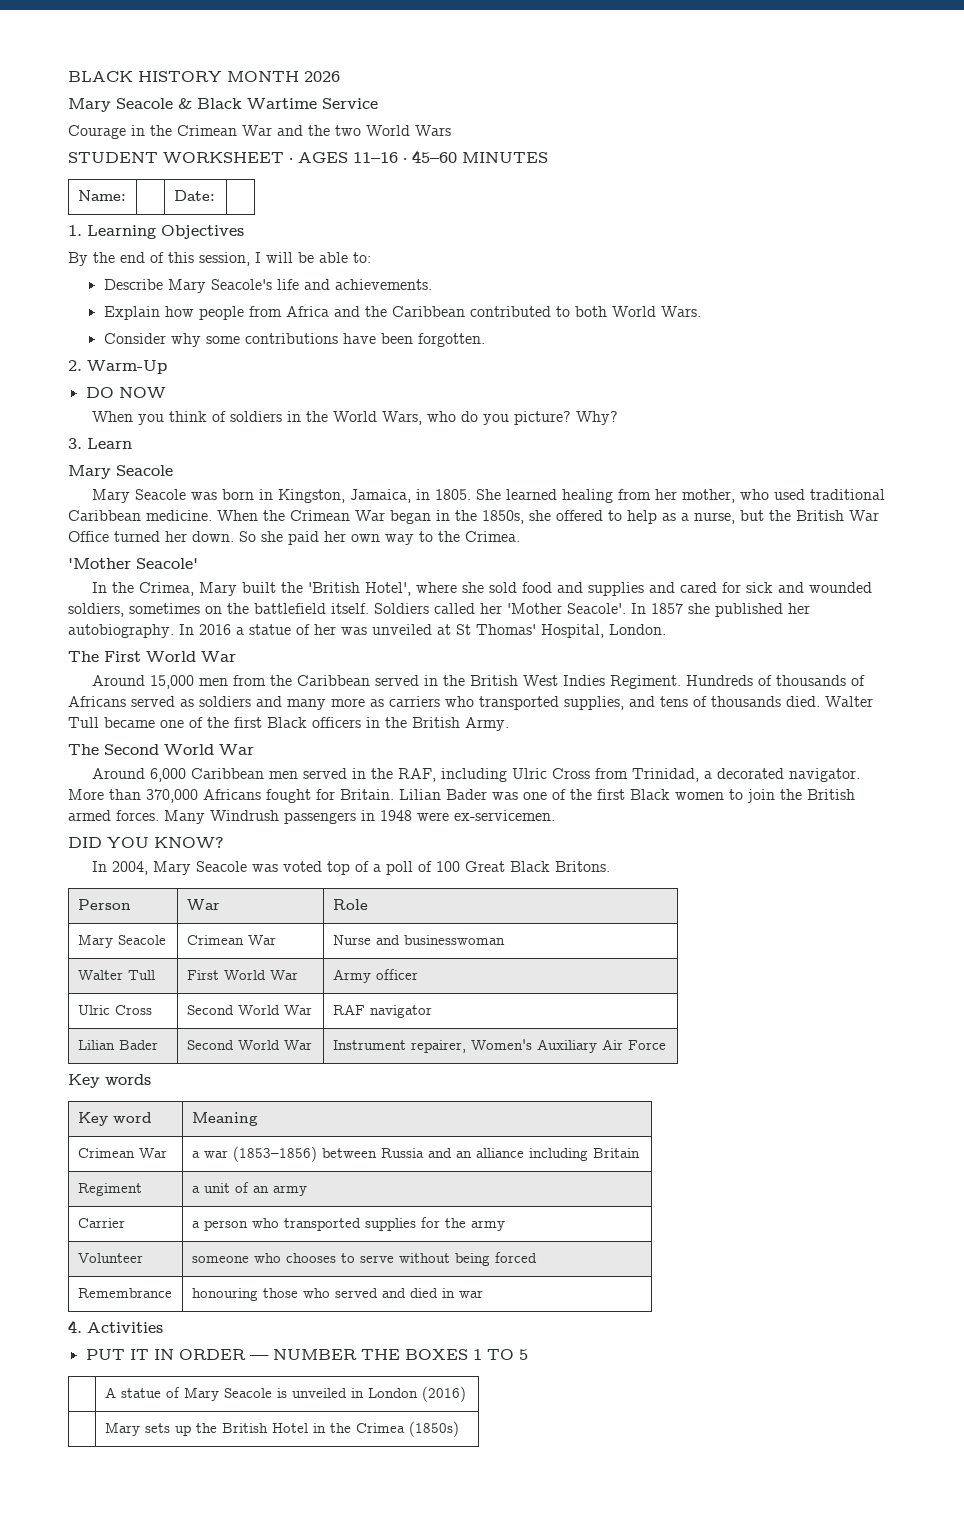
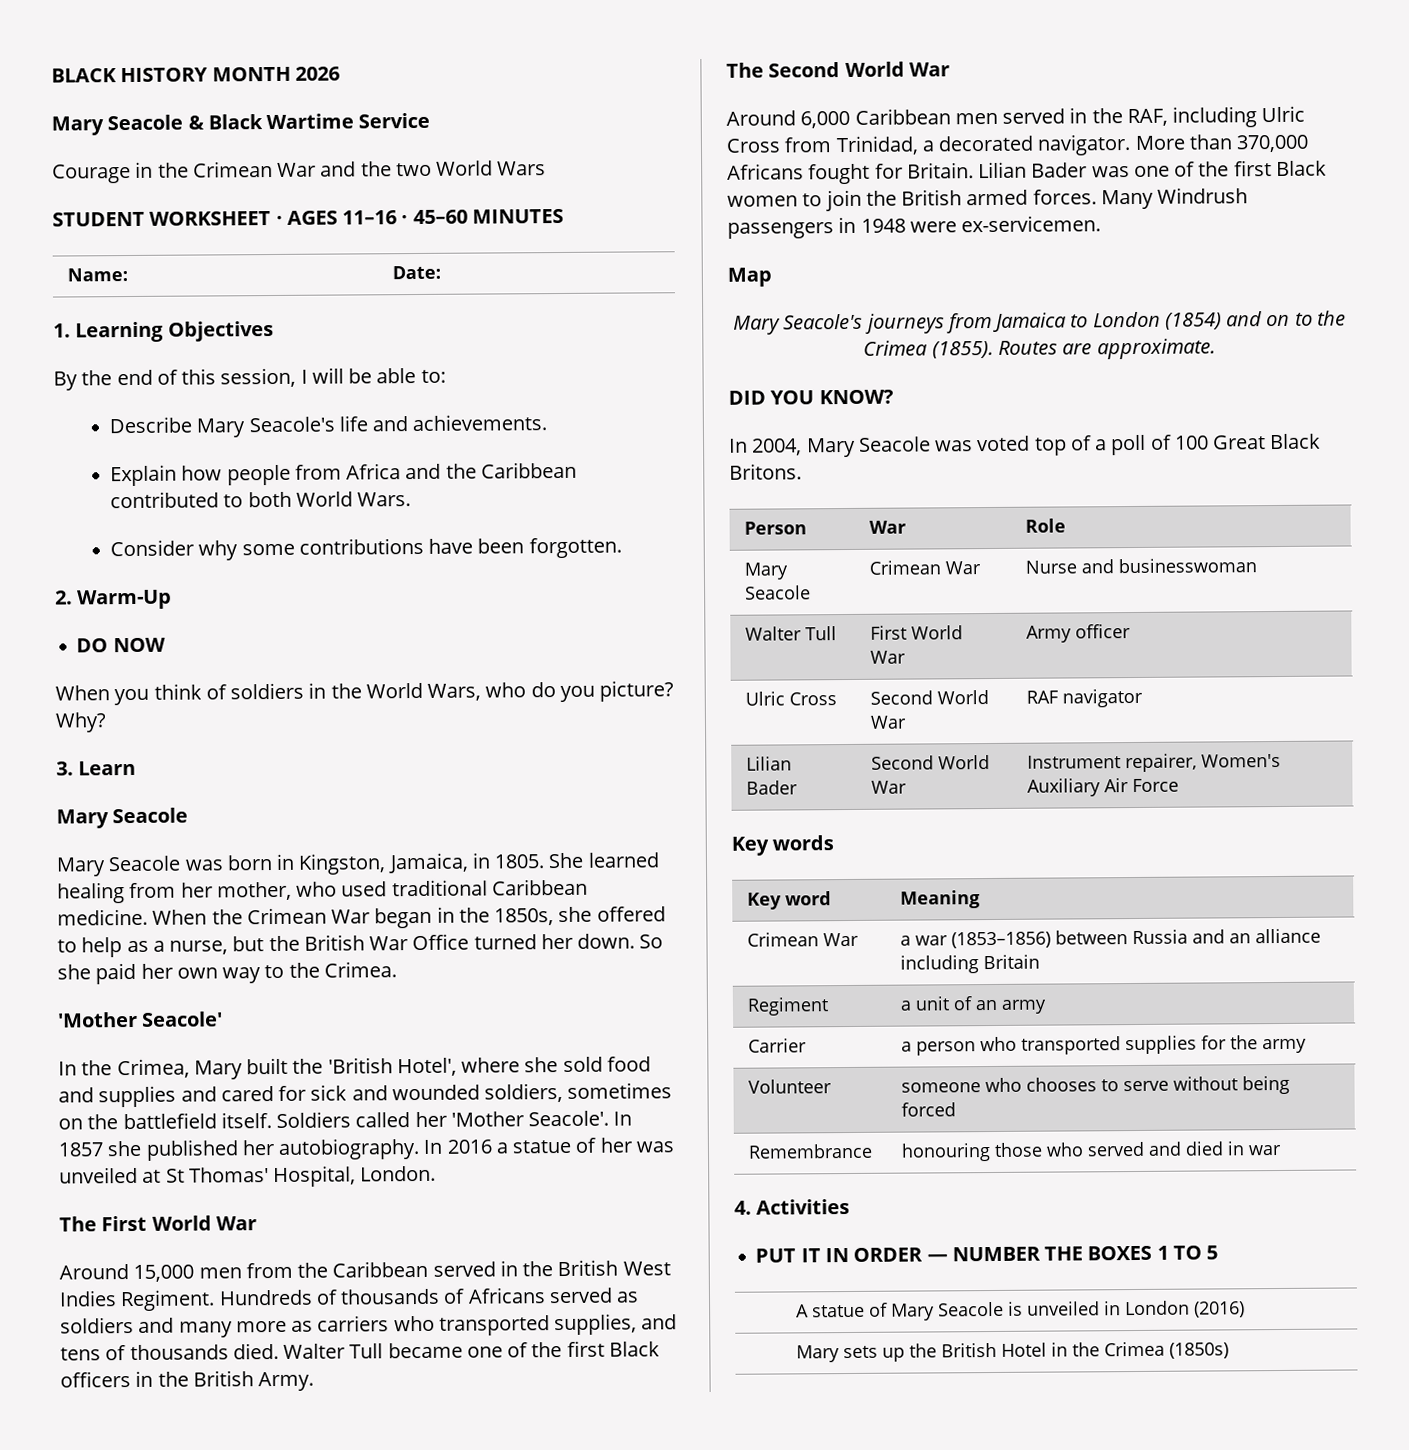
+ Map
+ Mary Seacole's journeys from Jamaica to London (1854) and on to the Crimea (1855). Routes are approximate.

